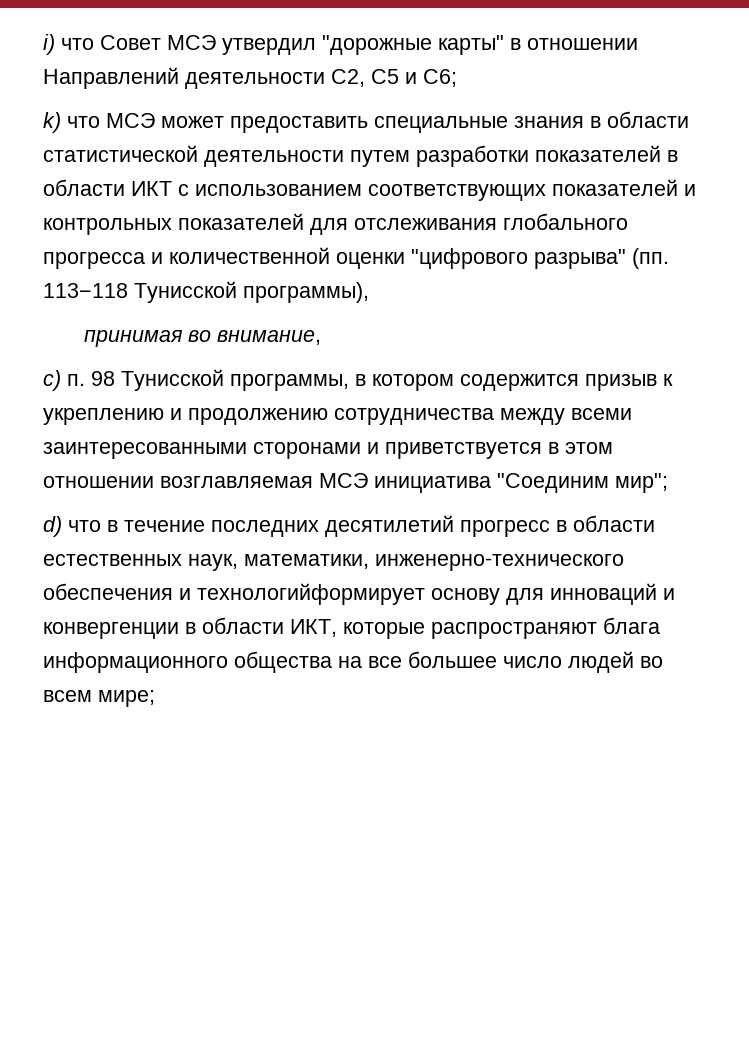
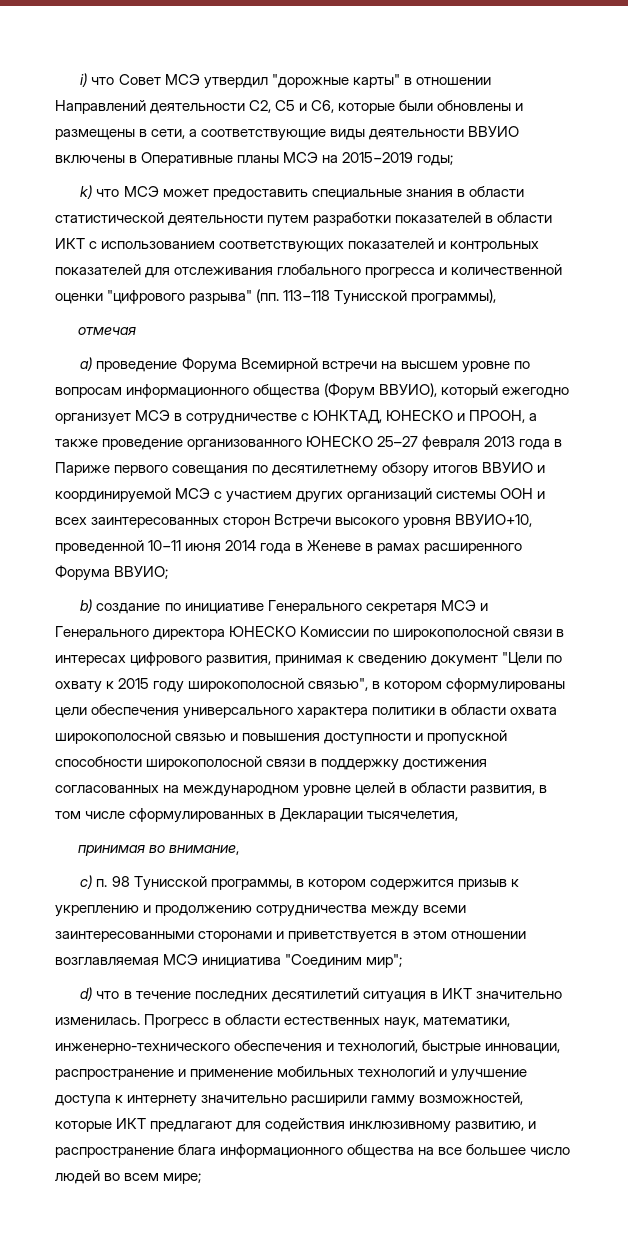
- i) что Совет МСЭ утвердил "дорожные карты" в отношении Направлений деятельности С2, С5 и С6;
+ i) что Совет МСЭ утвердил "дорожные карты" в отношении Направлений деятельности С2, С5 и С6, которые были обновлены и размещены в сети, а соответствующие виды деятельности ВВУИО включены в Оперативные планы МСЭ на 2015−2019 годы;
+ отмечая
+ а) проведение Форума Всемирной встречи на высшем уровне по вопросам информационного общества (Форум ВВУИО), который ежегодно организует МСЭ в сотрудничестве с ЮНКТАД, ЮНЕСКО и ПРООН, а также проведение организованного ЮНЕСКО 25–27 февраля 2013 года в Париже первого совещания по десятилетнему обзору итогов ВВУИО и координируемой МСЭ с участием других организаций системы ООН и всех заинтересованных сторон Встречи высокого уровня ВВУИО+10, проведенной 10−11 июня 2014 года в Женеве в рамах расширенного Форума ВВУИО;
+ b) создание по инициативе Генерального секретаря МСЭ и Генерального директора ЮНЕСКО Комиссии по широкополосной связи в интересах цифрового развития, принимая к сведению документ "Цели по охвату к 2015 году широкополосной связью", в котором сформулированы цели обеспечения универсального характера политики в области охвата широкополосной связью и повышения доступности и пропускной способности широкополосной связи в поддержку достижения согласованных на международном уровне целей в области развития, в том числе сформулированных в Декларации тысячелетия,
- d) что в течение последних десятилетий прогресс в области естественных наук, математики, инженерно-технического обеспечения и технологийформирует основу для инноваций и конвергенции в области ИКТ, которые распространяют блага информационного общества на все большее число людей во всем мире;
+ d) что в течение последних десятилетий ситуация в ИКТ значительно изменилась. Прогресс в области естественных наук, математики, инженерно-технического обеспечения и технологий, быстрые инновации, распространение и применение мобильных технологий и улучшение доступа к интернету значительно расширили гамму возможностей, которые ИКТ предлагают для содействия инклюзивному развитию, и распространение блага информационного общества на все большее число людей во всем мире;

